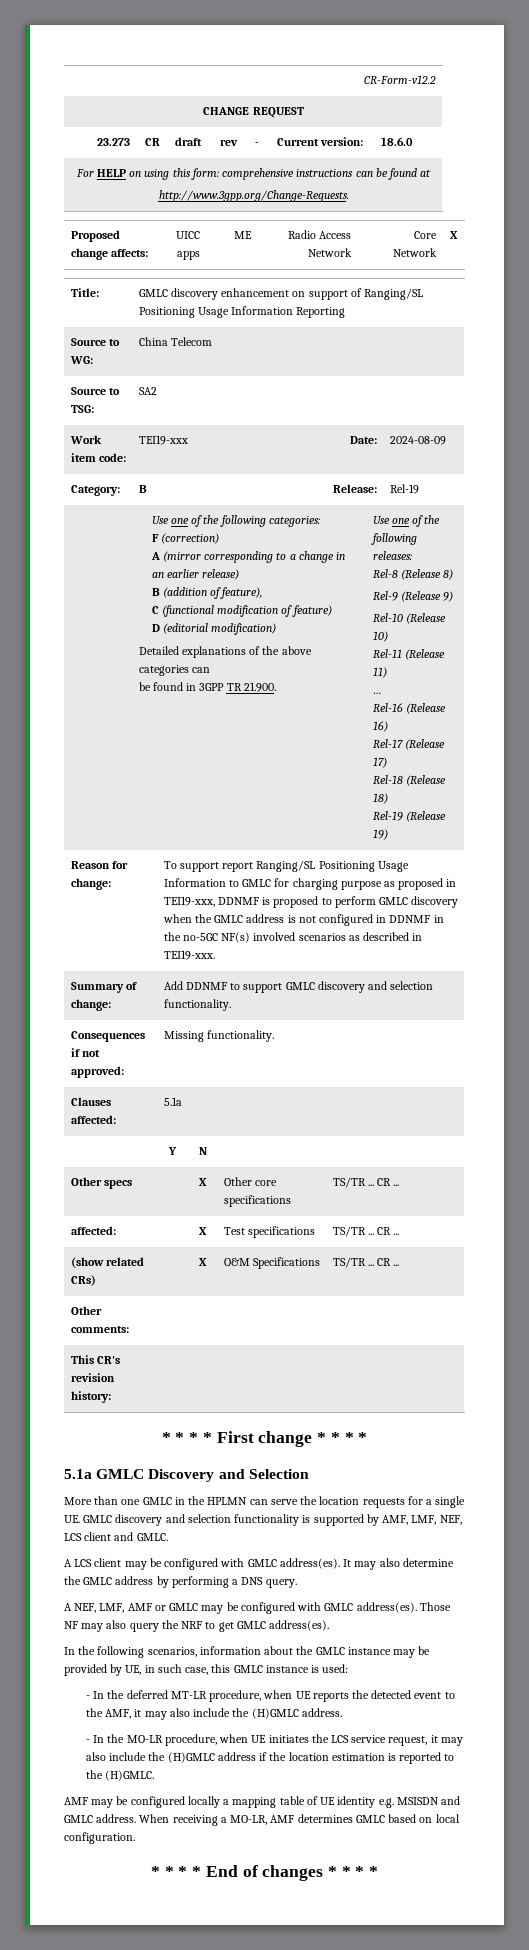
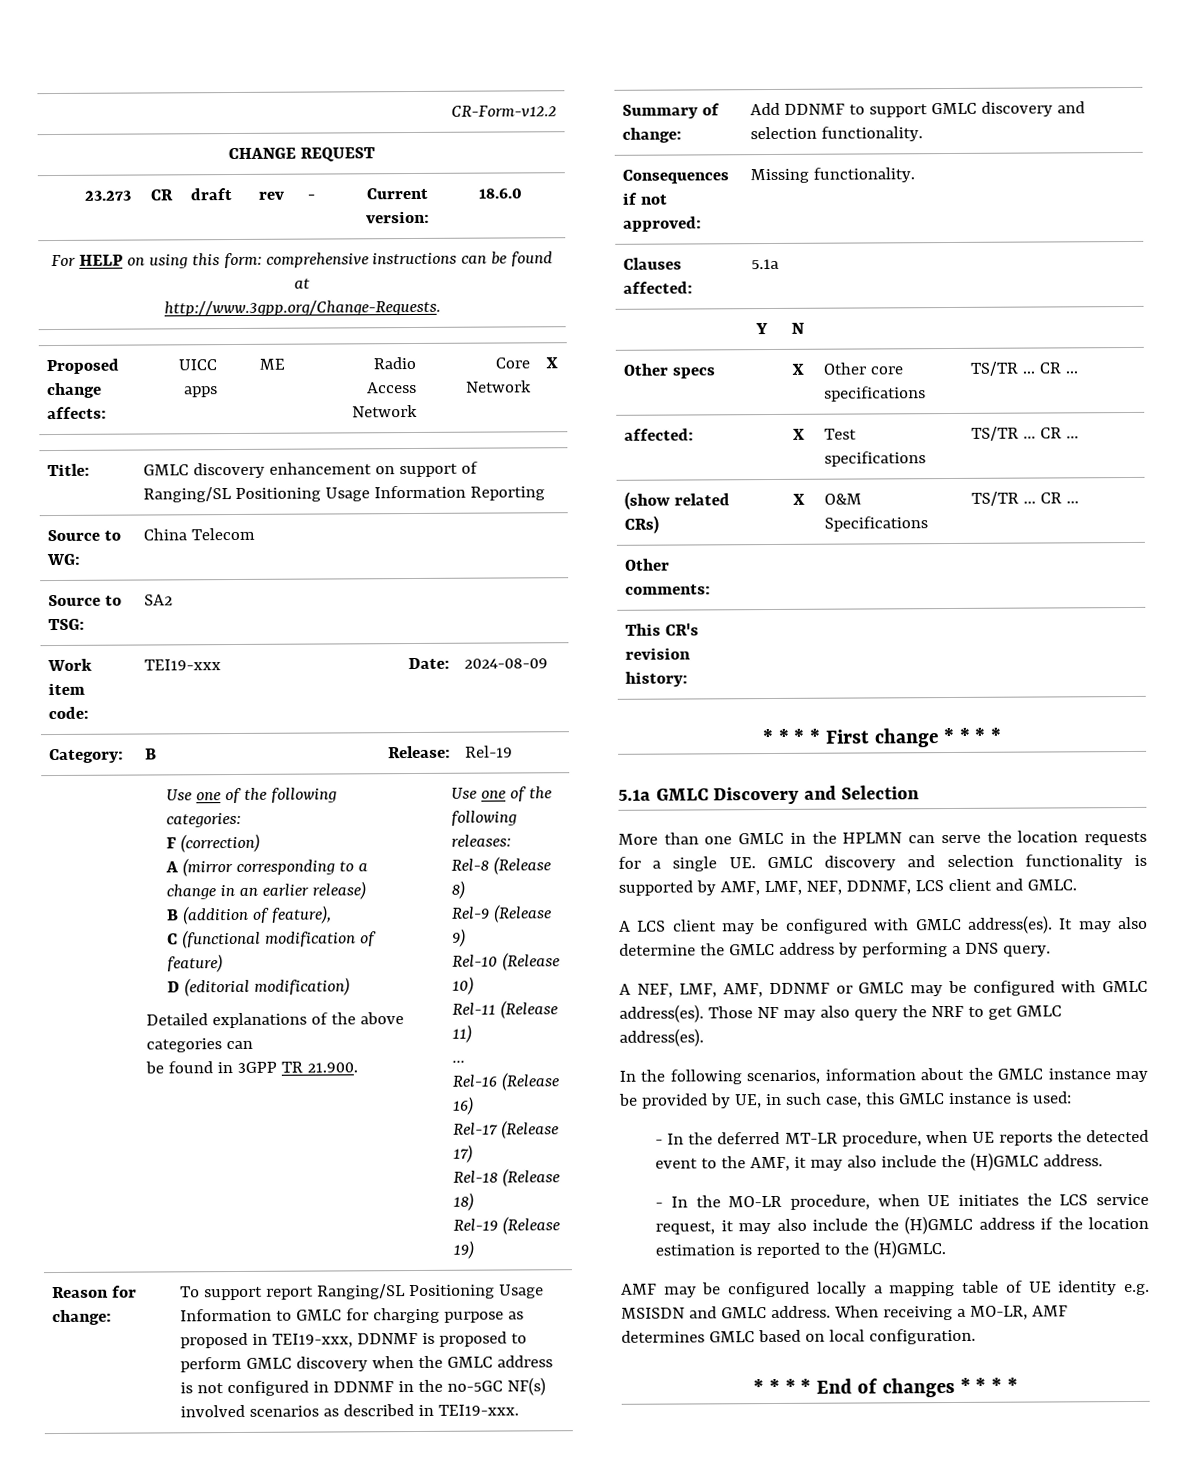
- More than one GMLC in the HPLMN can serve the location requests for a single UE. GMLC discovery and selection functionality is supported by AMF, LMF, NEF, LCS client and GMLC.
+ More than one GMLC in the HPLMN can serve the location requests for a single UE. GMLC discovery and selection functionality is supported by AMF, LMF, NEF, DDNMF, LCS client and GMLC.
- A NEF, LMF, AMF or GMLC may be configured with GMLC address(es).
+ A NEF, LMF, AMF, DDNMF or GMLC may be configured with GMLC address(es).

